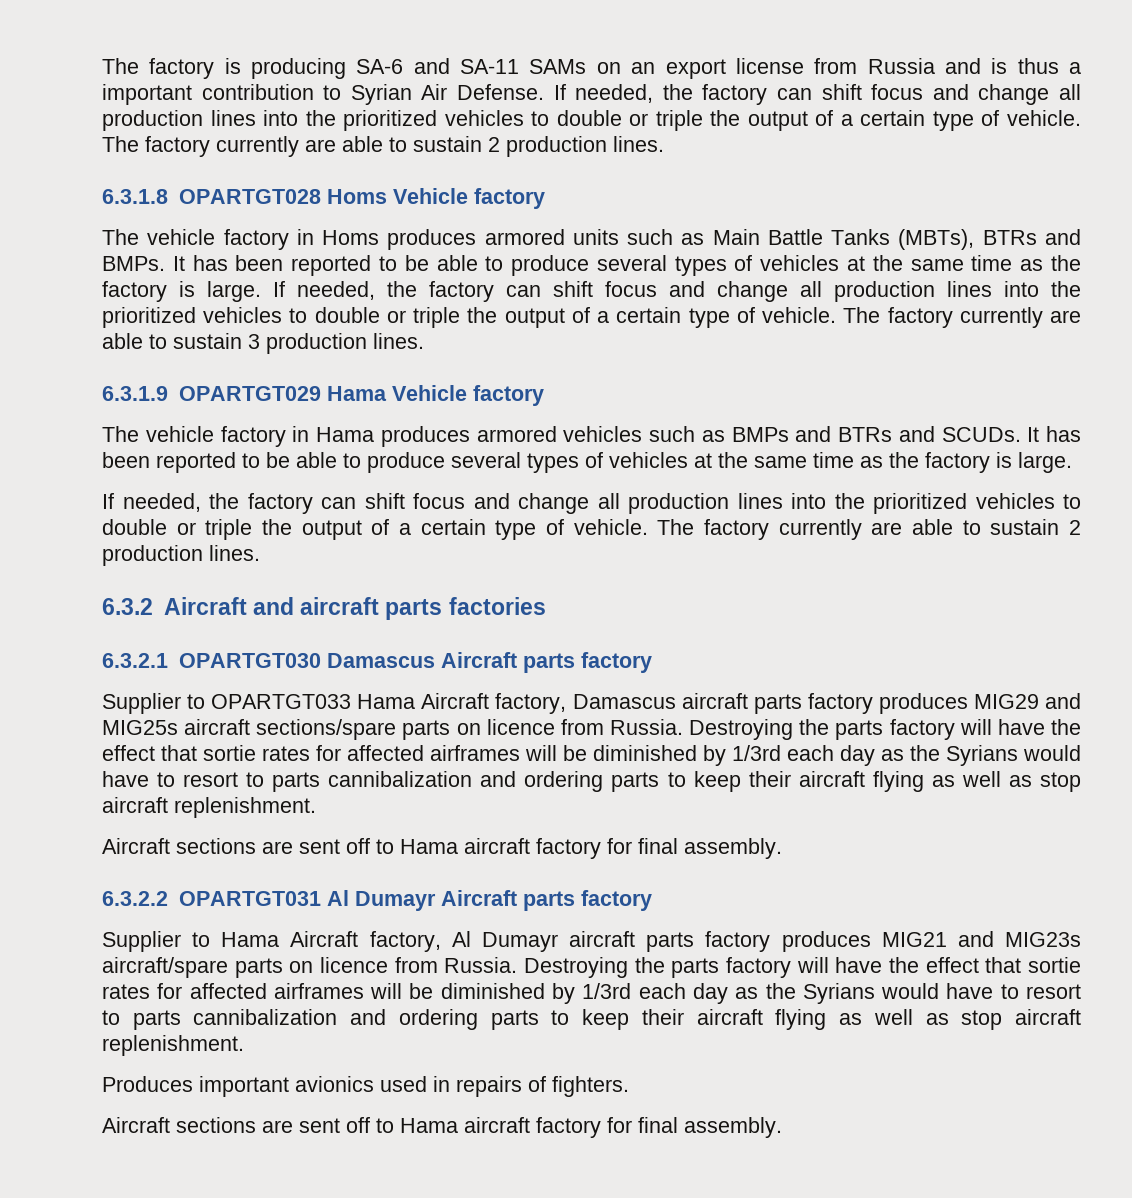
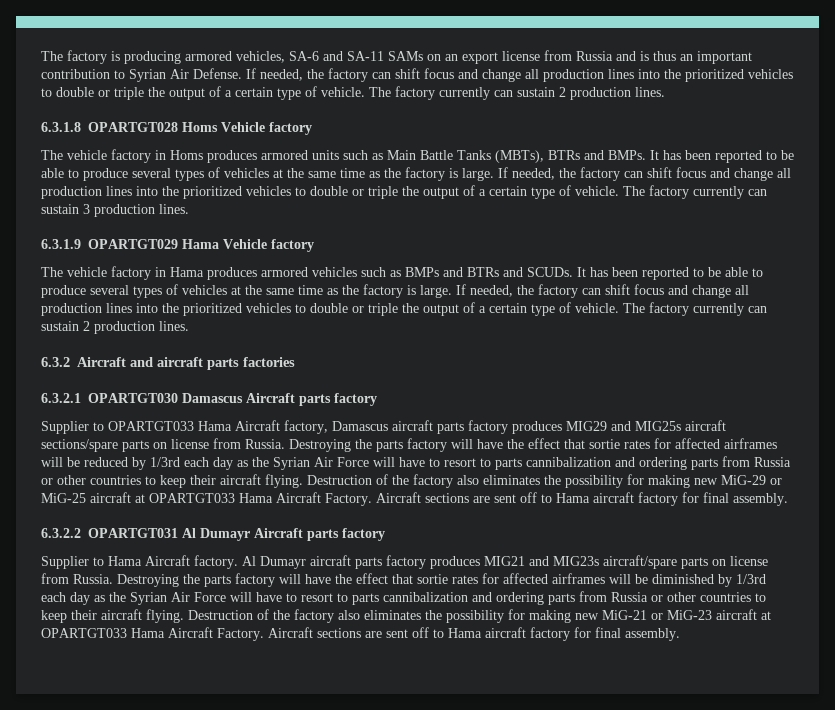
- The factory is producing SA-6 and SA-11 SAMs on an export license from Russia and is thus a important contribution to Syrian Air Defense. If needed, the factory can shift focus and change all production lines into the prioritized vehicles to double or triple the output of a certain type of vehicle. The factory currently are able to sustain 2 production lines.
+ The factory is producing armored vehicles, SA-6 and SA-11 SAMs on an export license from Russia and is thus an important contribution to Syrian Air Defense. If needed, the factory can shift focus and change all production lines into the prioritized vehicles to double or triple the output of a certain type of vehicle. The factory currently can sustain 2 production lines.
- The factory currently are able to sustain 3 production lines.
+ The factory currently can sustain 3 production lines.
- The vehicle factory in Hama produces armored vehicles such as BMPs and BTRs and SCUDs. It has been reported to be able to produce several types of vehicles at the same time as the factory is large.
- If needed, the factory can shift focus and change all production lines into the prioritized vehicles to double or triple the output of a certain type of vehicle. The factory currently are able to sustain 2 production lines.
+ The vehicle factory in Hama produces armored vehicles such as BMPs and BTRs and SCUDs. It has been reported to be able to produce several types of vehicles at the same time as the factory is large. If needed, the factory can shift focus and change all production lines into the prioritized vehicles to double or triple the output of a certain type of vehicle. The factory currently can sustain 2 production lines.
- Supplier to OPARTGT033 Hama Aircraft factory, Damascus aircraft parts factory produces MIG29 and MIG25s aircraft sections/spare parts on licence from Russia. Destroying the parts factory will have the effect that sortie rates for affected airframes will be diminished by 1/3rd each day as the Syrians would have to resort to parts cannibalization and ordering parts to keep their aircraft flying as well as stop aircraft replenishment.
- Aircraft sections are sent off to Hama aircraft factory for final assembly.
+ Supplier to OPARTGT033 Hama Aircraft factory, Damascus aircraft parts factory produces MIG29 and MIG25s aircraft sections/spare parts on license from Russia. Destroying the parts factory will have the effect that sortie rates for affected airframes will be reduced by 1/3rd each day as the Syrian Air Force will have to resort to parts cannibalization and ordering parts from Russia or other countries to keep their aircraft flying. Destruction of the factory also eliminates the possibility for making new MiG-29 or MiG-25 aircraft at OPARTGT033 Hama Aircraft Factory. Aircraft sections are sent off to Hama aircraft factory for final assembly.
+ 6.3.2.2 OPARTGT031 Al Dumayr Aircraft parts factory
+ Supplier to Hama Aircraft factory. Al Dumayr aircraft parts factory produces MIG21 and MIG23s aircraft/spare parts on license from Russia. Destroying the parts factory will have the effect that sortie rates for affected airframes will be diminished by 1/3rd each day as the Syrian Air Force will have to resort to parts cannibalization and ordering parts from Russia or other countries to keep their aircraft flying. Destruction of the factory also eliminates the possibility for making new MiG-21 or MiG-23 aircraft at OPARTGT033 Hama Aircraft Factory. Aircraft sections are sent off to Hama aircraft factory for final assembly.
- 6.3.2.2 OPARTGT031 Al Dumayr Aircraft parts factory
- Supplier to Hama Aircraft factory, Al Dumayr aircraft parts factory produces MIG21 and MIG23s aircraft/spare parts on licence from Russia. Destroying the parts factory will have the effect that sortie rates for affected airframes will be diminished by 1/3rd each day as the Syrians would have to resort to parts cannibalization and ordering parts to keep their aircraft flying as well as stop aircraft replenishment.
- Produces important avionics used in repairs of fighters.
- Aircraft sections are sent off to Hama aircraft factory for final assembly.

